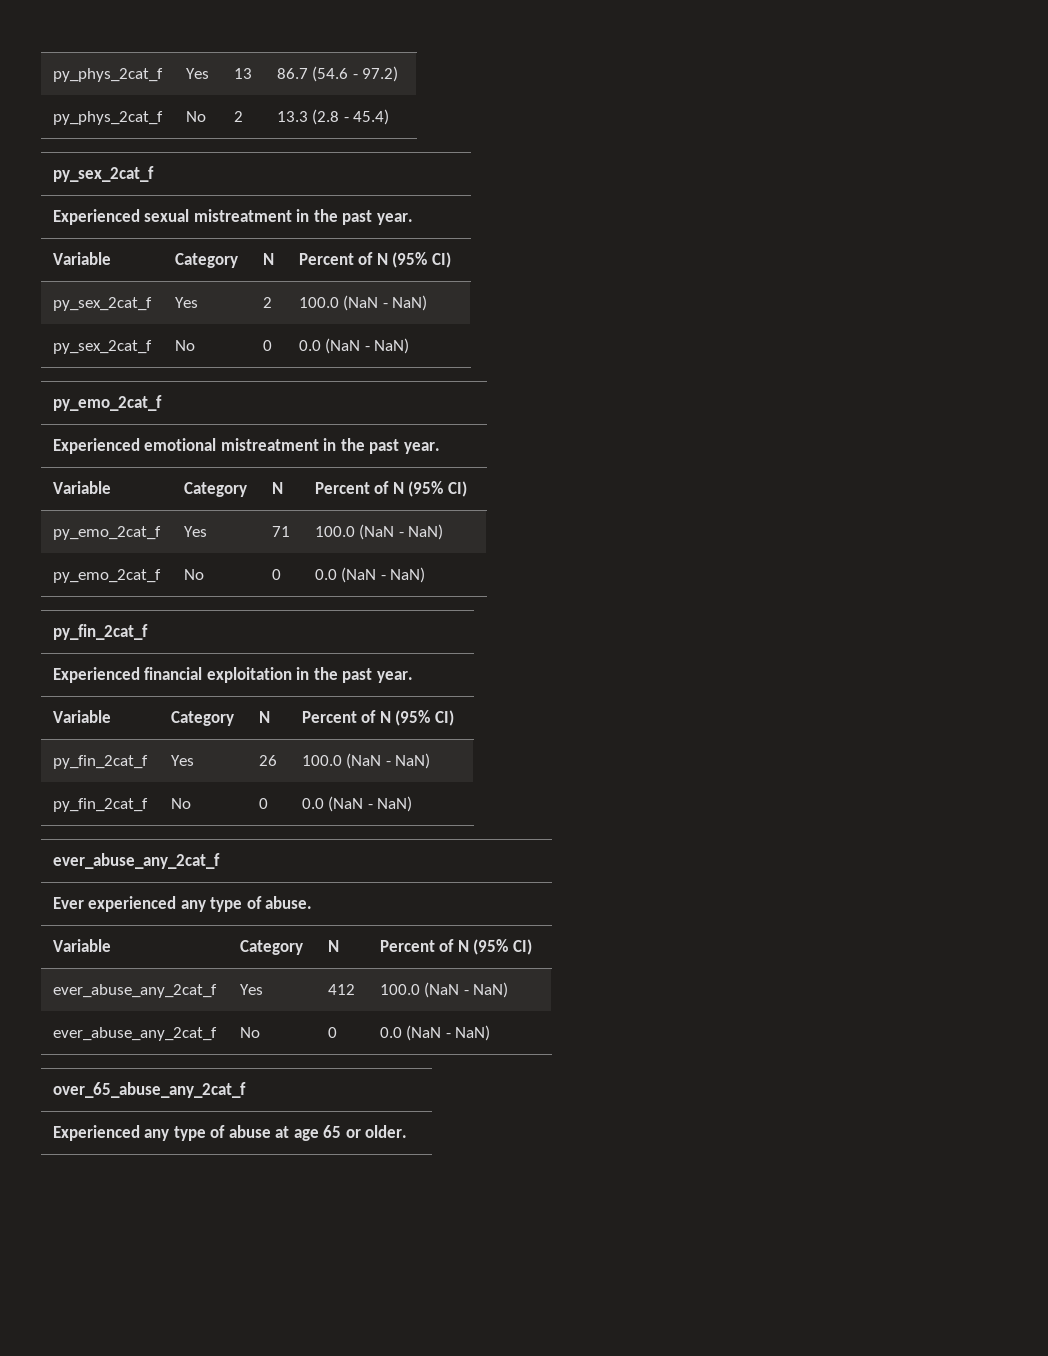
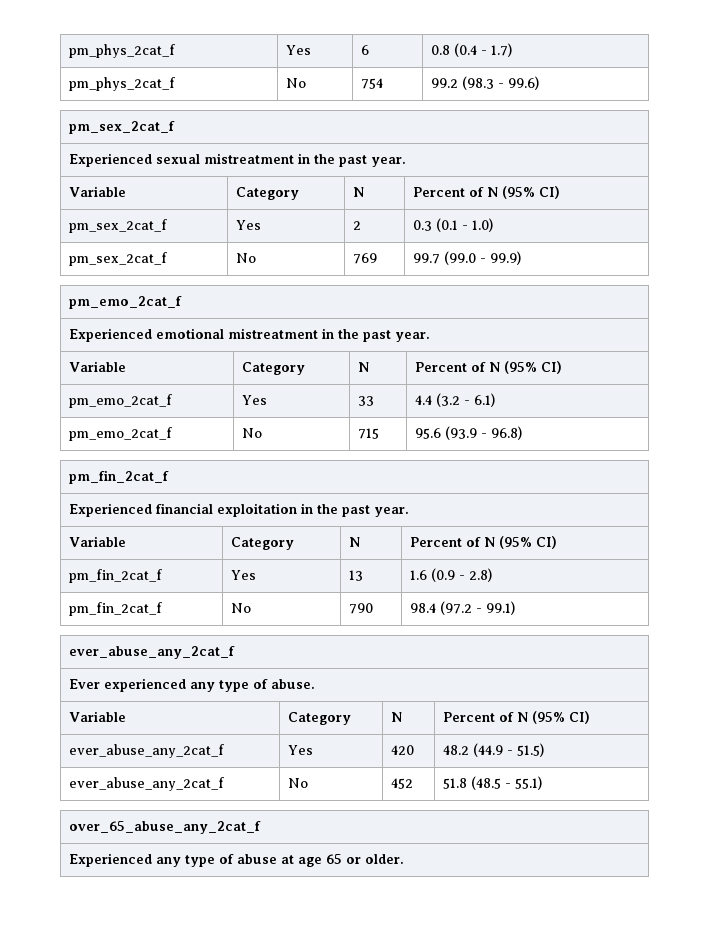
- py_phys_2cat_f | Yes | 13 | 86.7 (54.6 - 97.2)
- py_phys_2cat_f | No | 2 | 13.3 (2.8 - 45.4)
- py_sex_2cat_f
+ pm_phys_2cat_f | Yes | 6 | 0.8 (0.4 - 1.7)
+ pm_phys_2cat_f | No | 754 | 99.2 (98.3 - 99.6)
+ pm_sex_2cat_f
- py_sex_2cat_f | Yes | 2 | 100.0 (NaN - NaN)
- py_sex_2cat_f | No | 0 | 0.0 (NaN - NaN)
- py_emo_2cat_f
+ pm_sex_2cat_f | Yes | 2 | 0.3 (0.1 - 1.0)
+ pm_sex_2cat_f | No | 769 | 99.7 (99.0 - 99.9)
+ pm_emo_2cat_f
- py_emo_2cat_f | Yes | 71 | 100.0 (NaN - NaN)
- py_emo_2cat_f | No | 0 | 0.0 (NaN - NaN)
- py_fin_2cat_f
+ pm_emo_2cat_f | Yes | 33 | 4.4 (3.2 - 6.1)
+ pm_emo_2cat_f | No | 715 | 95.6 (93.9 - 96.8)
+ pm_fin_2cat_f
- py_fin_2cat_f | Yes | 26 | 100.0 (NaN - NaN)
- py_fin_2cat_f | No | 0 | 0.0 (NaN - NaN)
+ pm_fin_2cat_f | Yes | 13 | 1.6 (0.9 - 2.8)
+ pm_fin_2cat_f | No | 790 | 98.4 (97.2 - 99.1)
- ever_abuse_any_2cat_f | Yes | 412 | 100.0 (NaN - NaN)
- ever_abuse_any_2cat_f | No | 0 | 0.0 (NaN - NaN)
+ ever_abuse_any_2cat_f | Yes | 420 | 48.2 (44.9 - 51.5)
+ ever_abuse_any_2cat_f | No | 452 | 51.8 (48.5 - 55.1)

